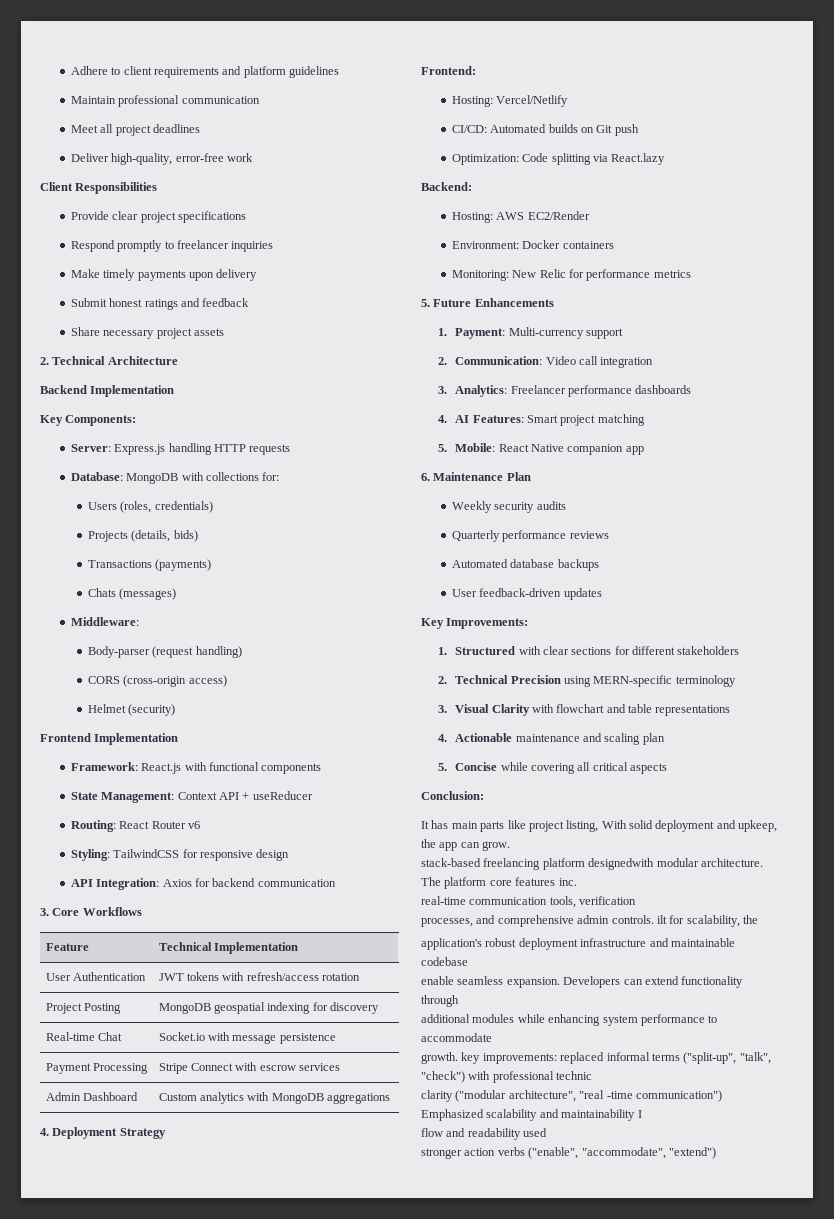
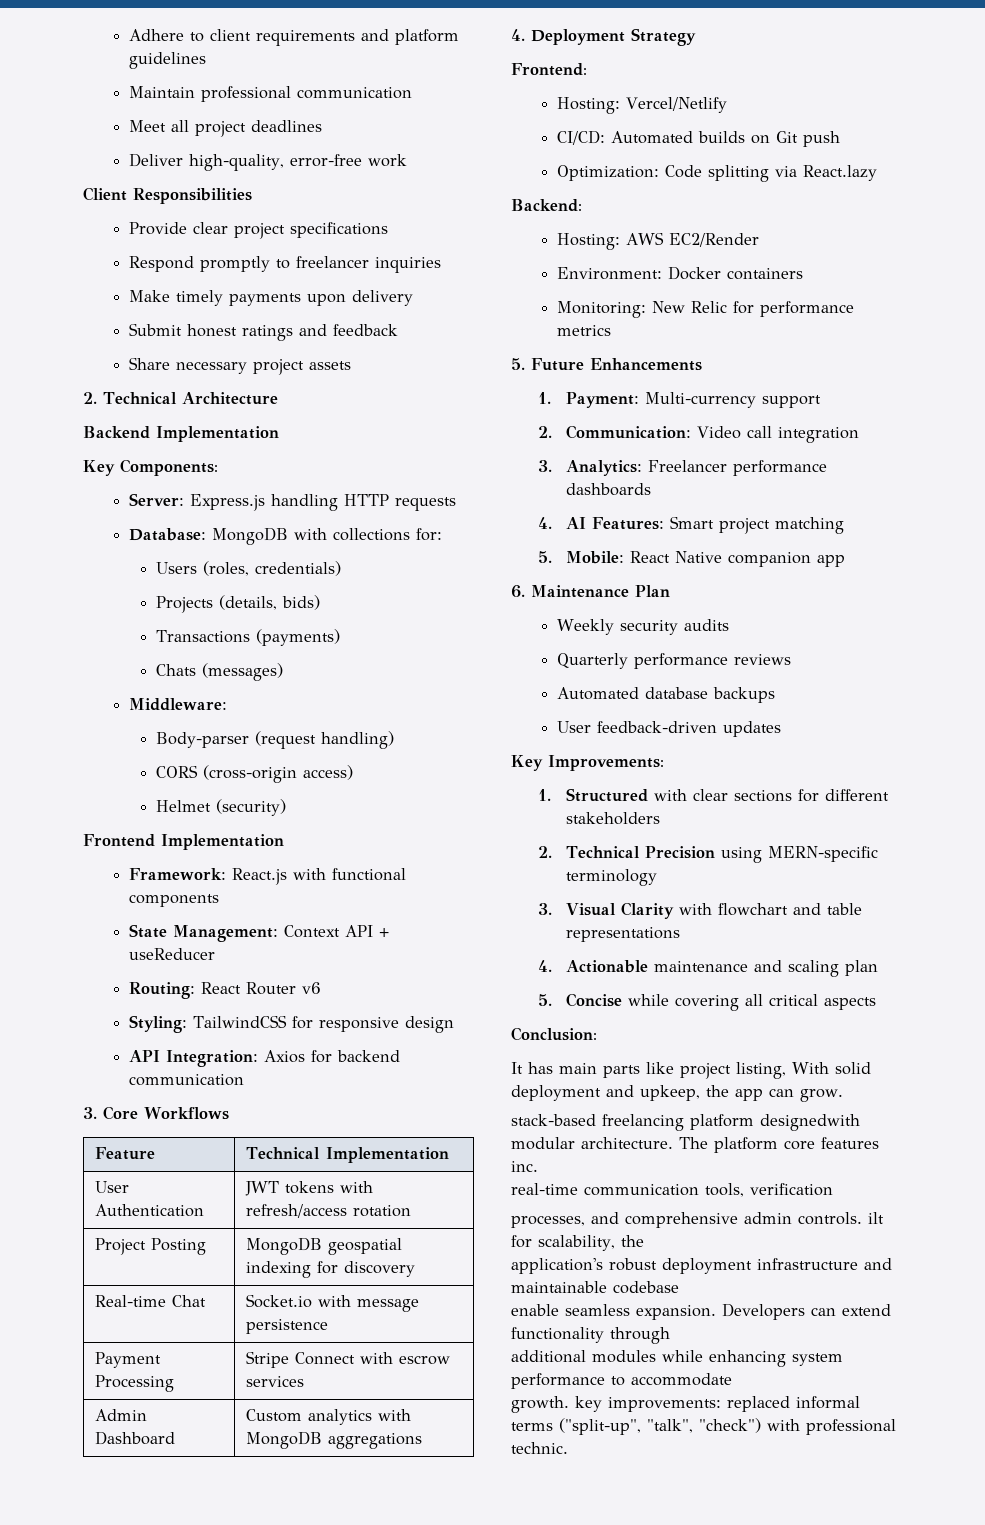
- growth. key improvements: replaced informal terms ("split-up", "talk", "check") with professional technic
- clarity ("modular architecture", "real -time communication") Emphasized scalability and maintainability I
- flow and readability used
- stronger action verbs ("enable", "accommodate", "extend")
+ growth. key improvements: replaced informal terms ("split-up", "talk", "check") with professional technic.

